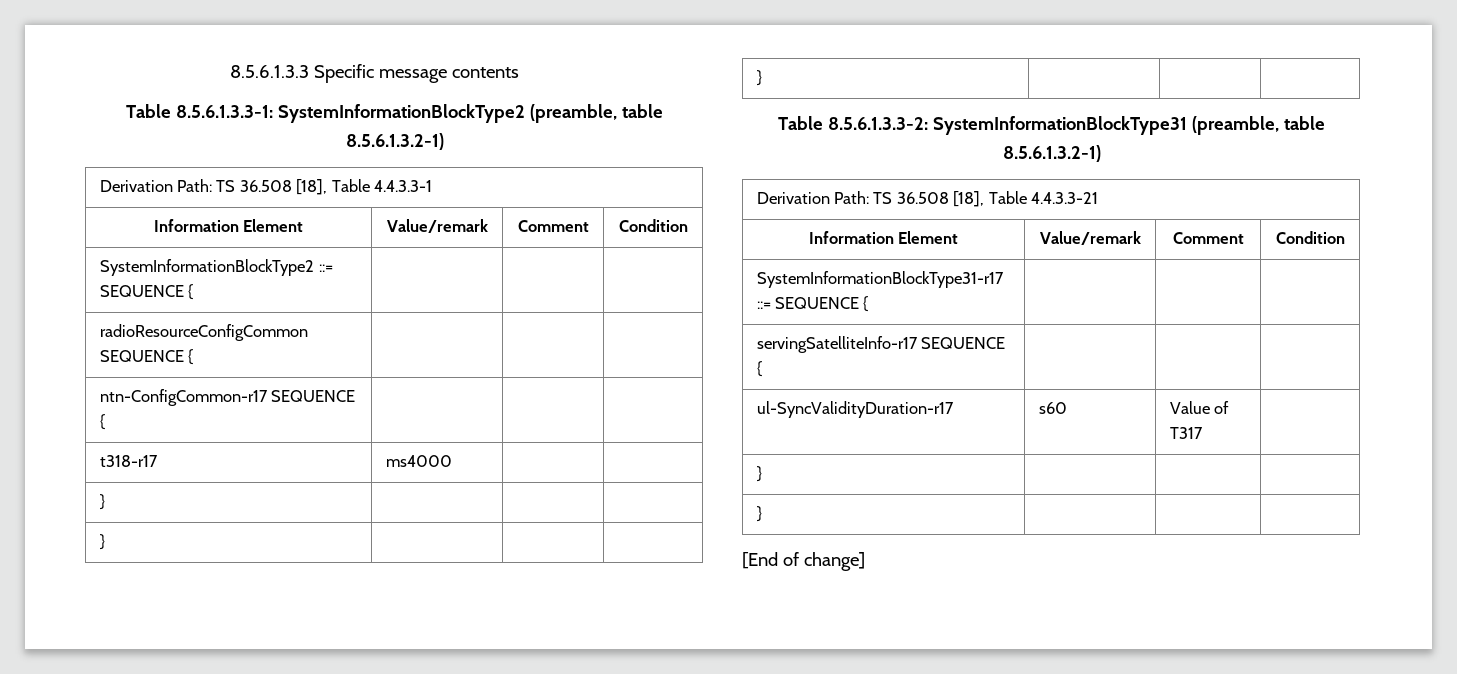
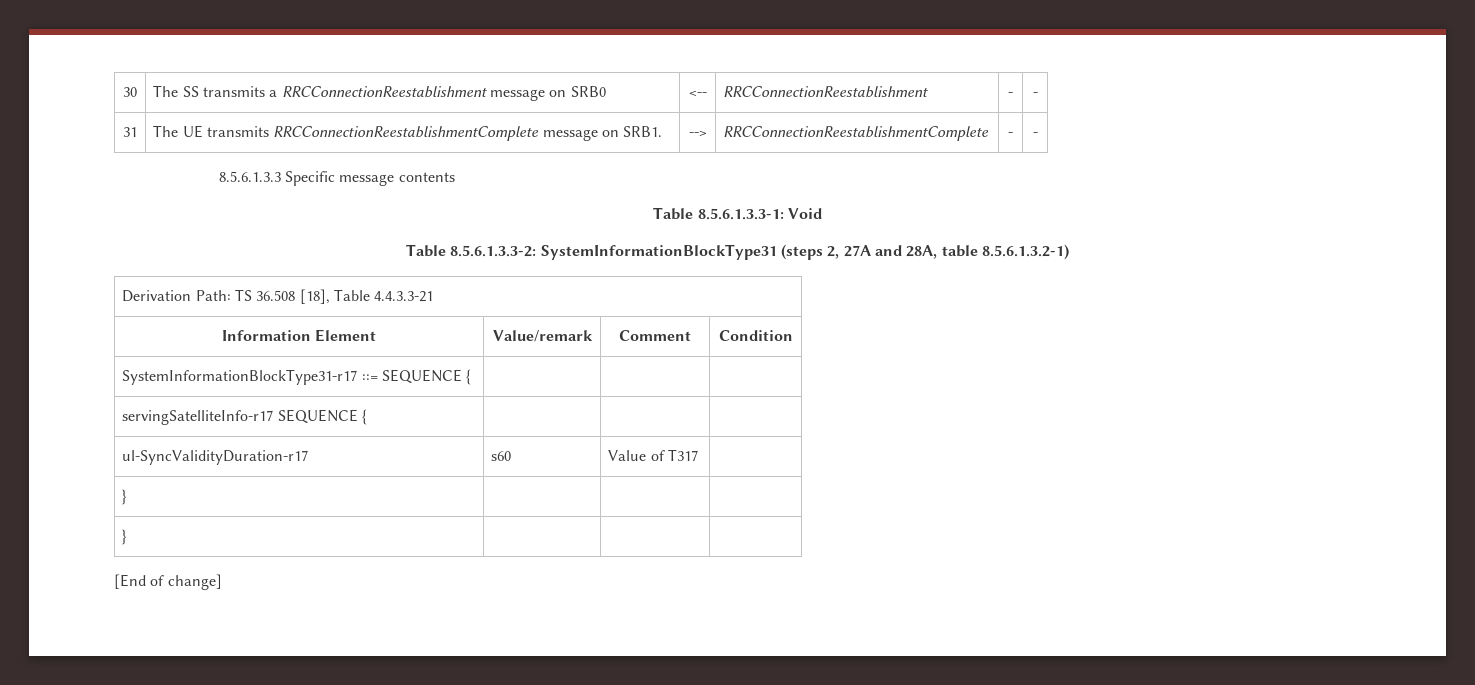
+ 30 | The SS transmits a RRCConnectionReestablishment message on SRB0 | <-- | RRCConnectionReestablishment | - | -
+ 31 | The UE transmits RRCConnectionReestablishmentComplete message on SRB1. | --> | RRCConnectionReestablishmentComplete | - | -
- Table 8.5.6.1.3.3-1: SystemInformationBlockType2 (preamble, table 8.5.6.1.3.2-1)
- Derivation Path: TS 36.508 [18], Table 4.4.3.3-1
- Information Element | Value/remark | Comment | Condition
- SystemInformationBlockType2 ::= SEQUENCE { | | |
- radioResourceConfigCommon SEQUENCE { | | |
- ntn-ConfigCommon-r17 SEQUENCE { | | |
- t318-r17 | ms4000 | |
- } | | |
- } | | |
- } | | |
- Table 8.5.6.1.3.3-2: SystemInformationBlockType31 (preamble, table 8.5.6.1.3.2-1)
+ Table 8.5.6.1.3.3-1: Void
+ Table 8.5.6.1.3.3-2: SystemInformationBlockType31 (steps 2, 27A and 28A, table 8.5.6.1.3.2-1)

